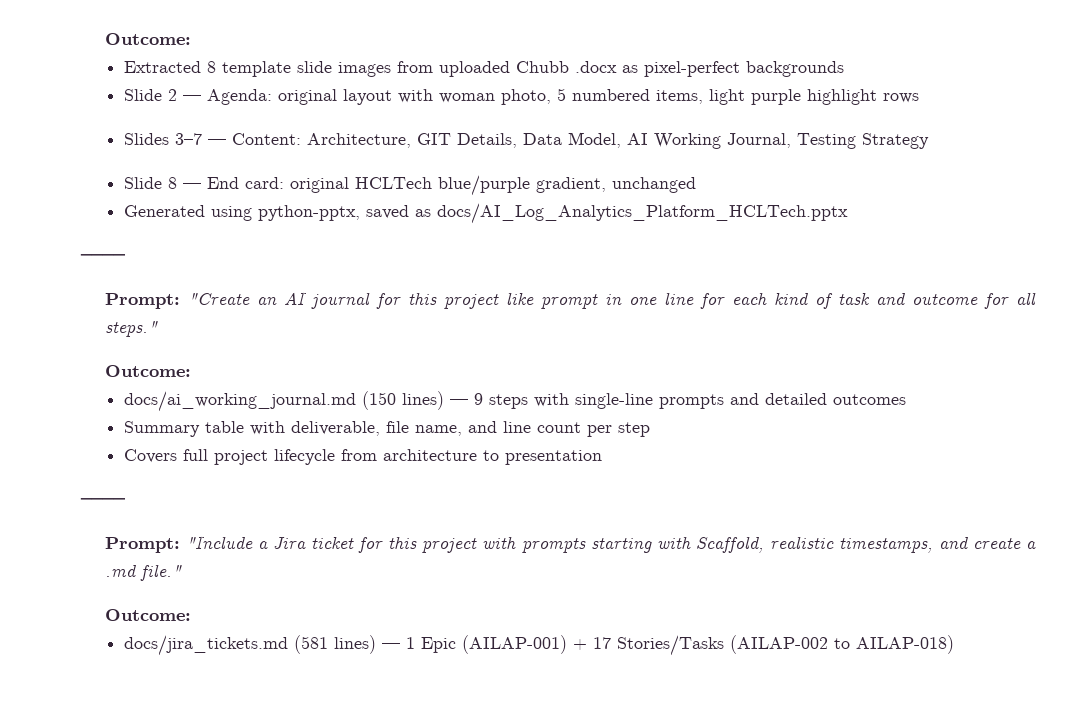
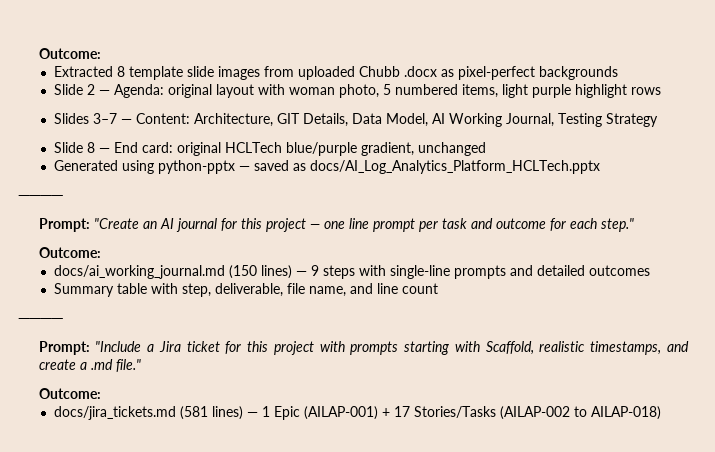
- Generated using python-pptx, saved as docs/AI_Log_Analytics_Platform_HCLTech.pptx
+ Generated using python-pptx — saved as docs/AI_Log_Analytics_Platform_HCLTech.pptx
- Prompt: "Create an AI journal for this project like prompt in one line for each kind of task and outcome for all steps."
+ Prompt: "Create an AI journal for this project — one line prompt per task and outcome for each step."
- Summary table with deliverable, file name, and line count per step
- Covers full project lifecycle from architecture to presentation
+ Summary table with step, deliverable, file name, and line count

